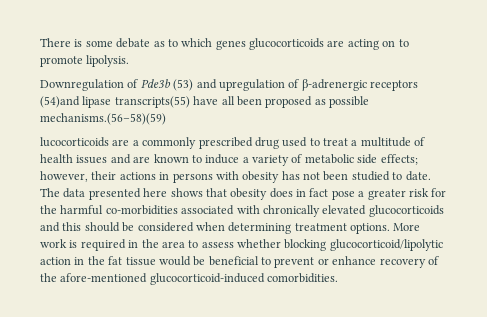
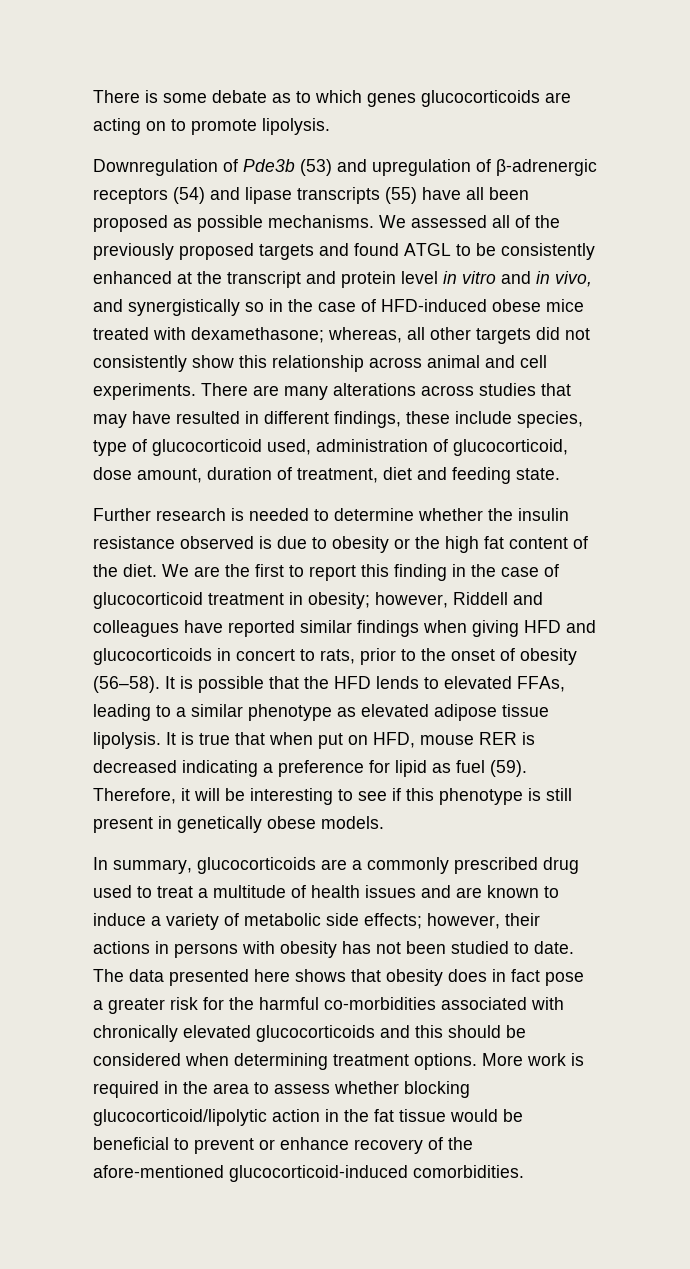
- Downregulation of Pde3b (53) and upregulation of β-adrenergic receptors (54)and lipase transcripts(55) have all been proposed as possible mechanisms.(56–58)(59)
- lucocorticoids are a commonly prescribed drug used to treat a multitude of health issues and are known to induce a variety of metabolic side effects; however, their actions in persons with obesity has not been studied to date.
+ Downregulation of Pde3b (53) and upregulation of β-adrenergic receptors (54) and lipase transcripts (55) have all been proposed as possible mechanisms. We assessed all of the previously proposed targets and found ATGL to be consistently enhanced at the transcript and protein level in vitro and in vivo, and synergistically so in the case of HFD-induced obese mice treated with dexamethasone; whereas, all other targets did not consistently show this relationship across animal and cell experiments. There are many alterations across studies that may have resulted in different findings, these include species, type of glucocorticoid used, administration of glucocorticoid, dose amount, duration of treatment, diet and feeding state.
+ Further research is needed to determine whether the insulin resistance observed is due to obesity or the high fat content of the diet. We are the first to report this finding in the case of glucocorticoid treatment in obesity; however, Riddell and colleagues have reported similar findings when giving HFD and glucocorticoids in concert to rats, prior to the onset of obesity (56–58). It is possible that the HFD lends to elevated FFAs, leading to a similar phenotype as elevated adipose tissue lipolysis. It is true that when put on HFD, mouse RER is decreased indicating a preference for lipid as fuel (59). Therefore, it will be interesting to see if this phenotype is still present in genetically obese models.
+ In summary, glucocorticoids are a commonly prescribed drug used to treat a multitude of health issues and are known to induce a variety of metabolic side effects; however, their actions in persons with obesity has not been studied to date.

